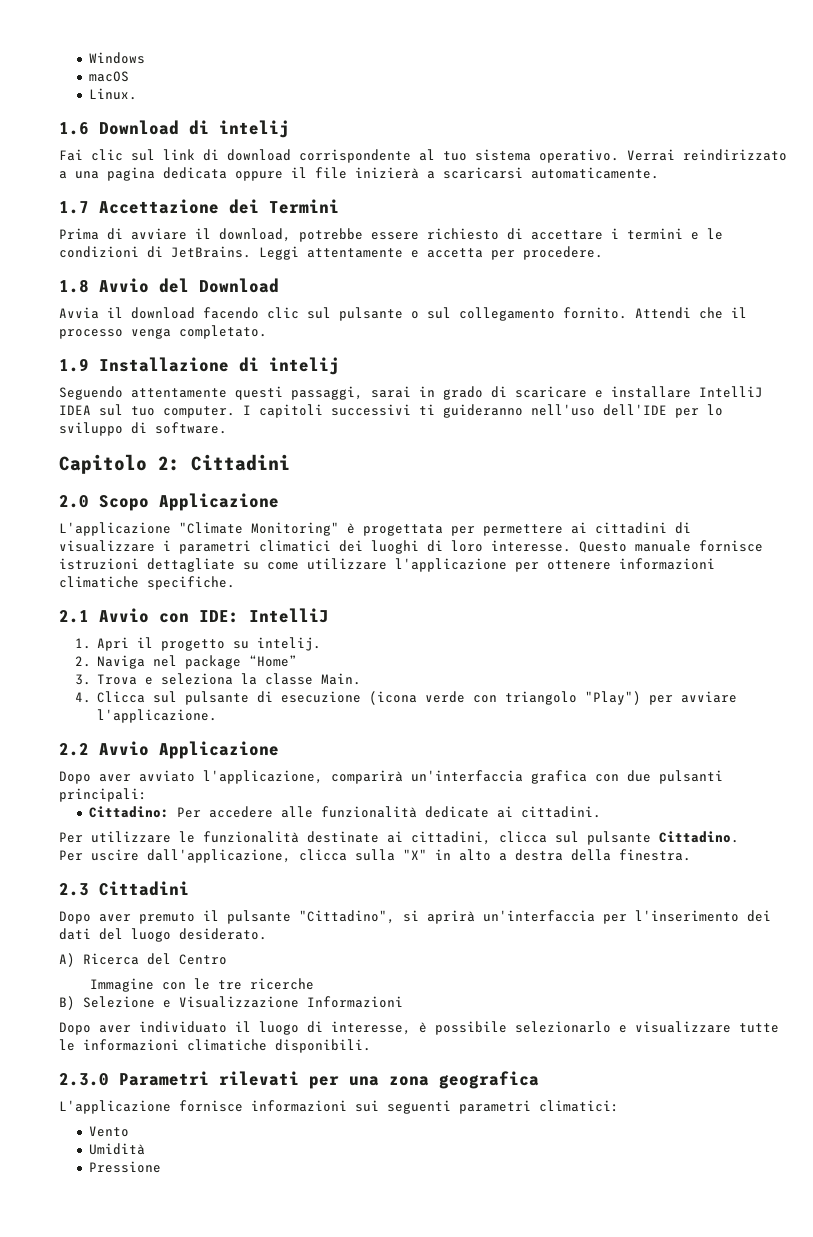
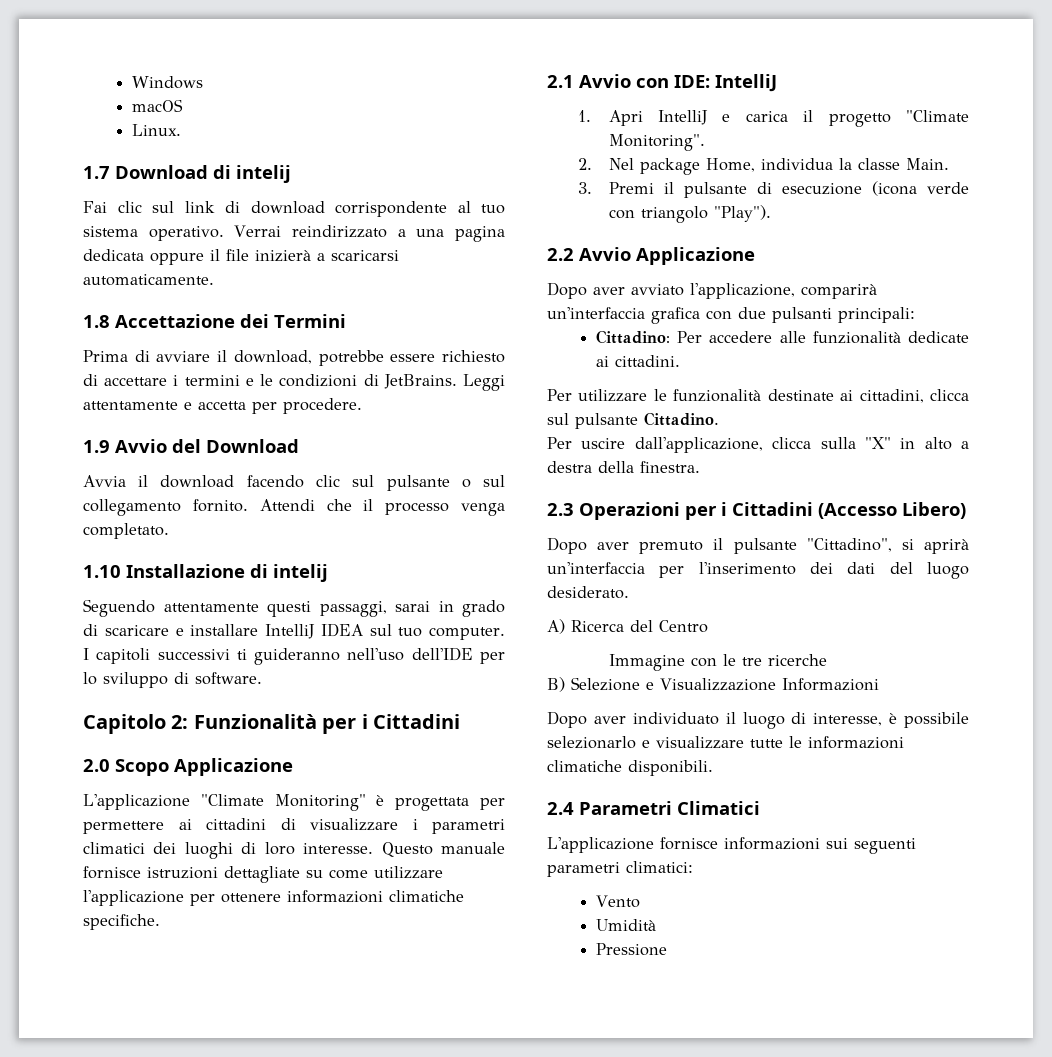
- 1.6 Download di intelij
+ 1.7 Download di intelij
- 1.7 Accettazione dei Termini
+ 1.8 Accettazione dei Termini
- 1.8 Avvio del Download
+ 1.9 Avvio del Download
- 1.9 Installazione di intelij
+ 1.10 Installazione di intelij
- Capitolo 2: Cittadini
+ Capitolo 2: Funzionalità per i Cittadini
- 1. Apri il progetto su intelij.
- 2. Naviga nel package “Home”
- 3. Trova e seleziona la classe Main.
+ 1. Apri IntelliJ e carica il progetto "Climate Monitoring".
+ 2. Nel package Home, individua la classe Main.
- 4. Clicca sul pulsante di esecuzione (icona verde con triangolo "Play") per avviare l'applicazione.
+ 3. Premi il pulsante di esecuzione (icona verde con triangolo "Play").
- 2.3 Cittadini
+ 2.3 Operazioni per i Cittadini (Accesso Libero)
- 2.3.0 Parametri rilevati per una zona geografica
+ 2.4 Parametri Climatici

